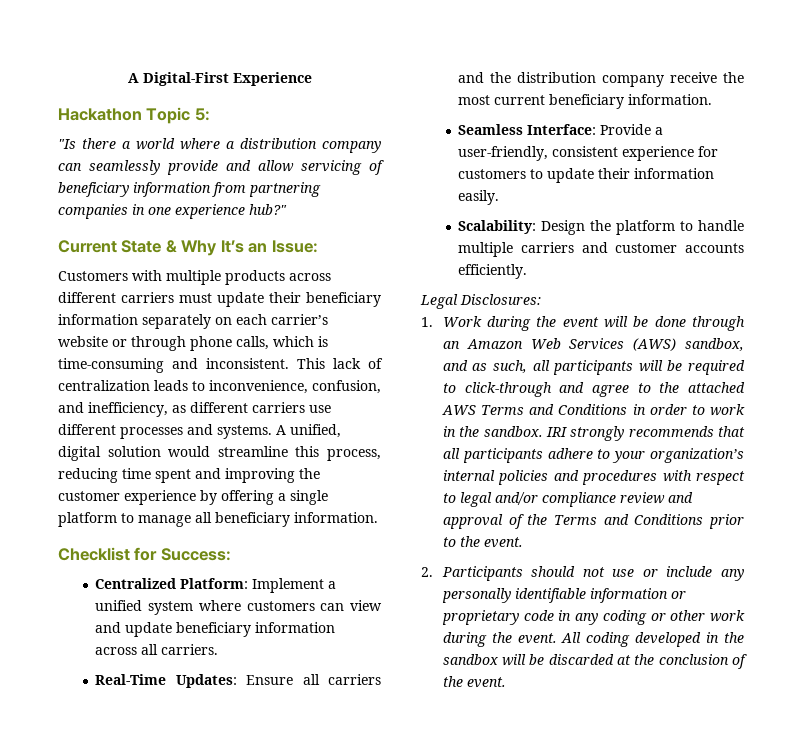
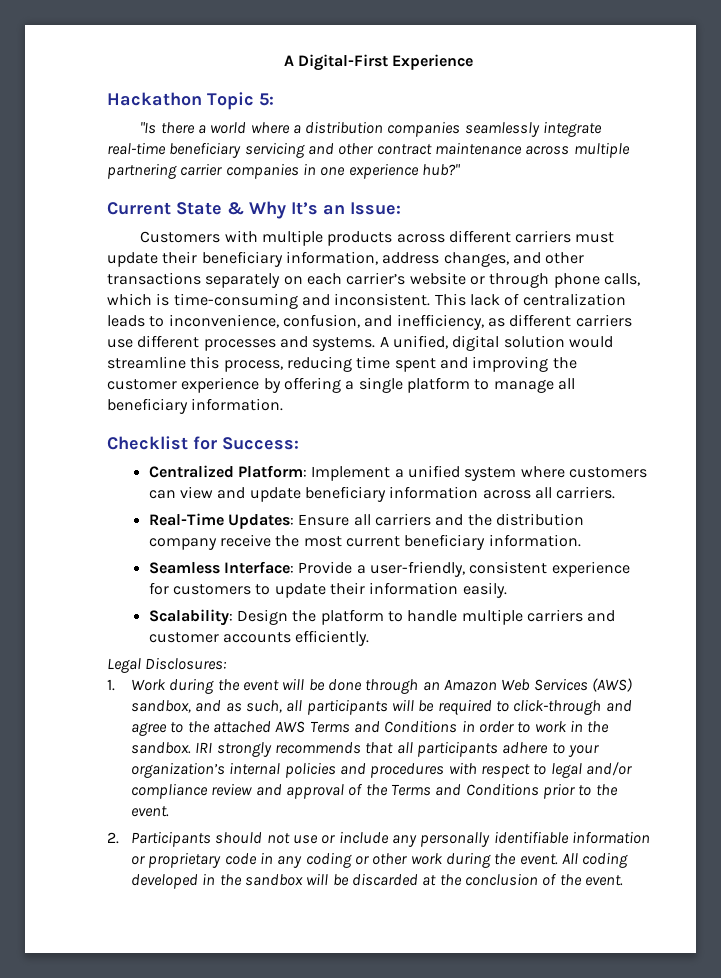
- "Is there a world where a distribution company can seamlessly provide and allow servicing of beneficiary information from partnering companies in one experience hub?"
+ "Is there a world where a distribution companies seamlessly integrate real-time beneficiary servicing and other contract maintenance across multiple partnering carrier companies in one experience hub?"
- Customers with multiple products across different carriers must update their beneficiary information separately on each carrier’s website or through phone calls, which is time-consuming and inconsistent.
+ Customers with multiple products across different carriers must update their beneficiary information, address changes, and other transactions separately on each carrier’s website or through phone calls, which is time-consuming and inconsistent.

